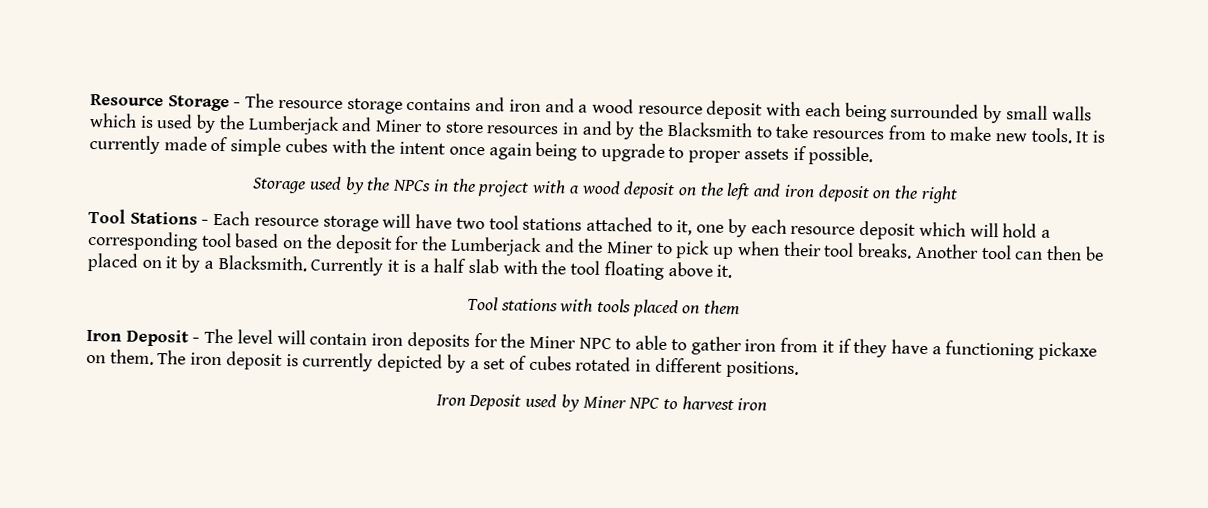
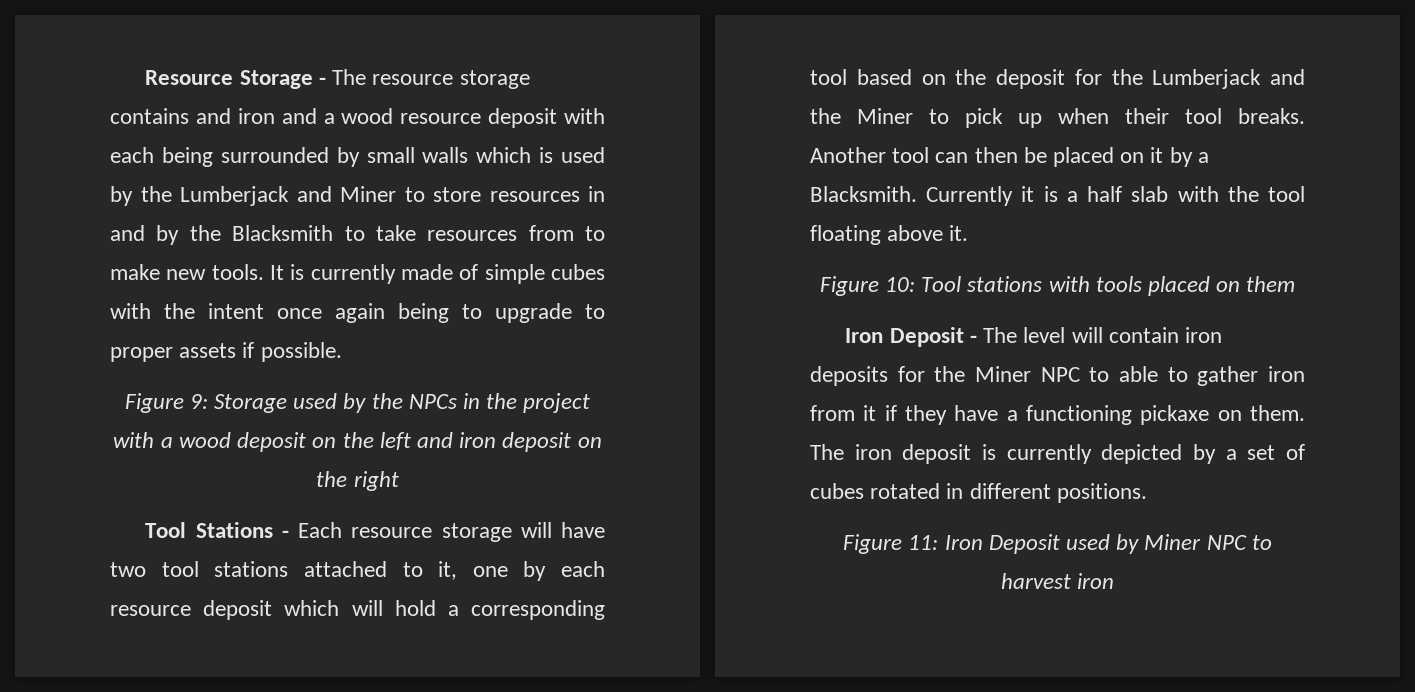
- Storage used by the NPCs in the project with a wood deposit on the left and iron deposit on the right
+ Figure 9: Storage used by the NPCs in the project with a wood deposit on the left and iron deposit on the right
- Tool stations with tools placed on them
+ Figure 10: Tool stations with tools placed on them
- Iron Deposit used by Miner NPC to harvest iron
+ Figure 11: Iron Deposit used by Miner NPC to harvest iron

